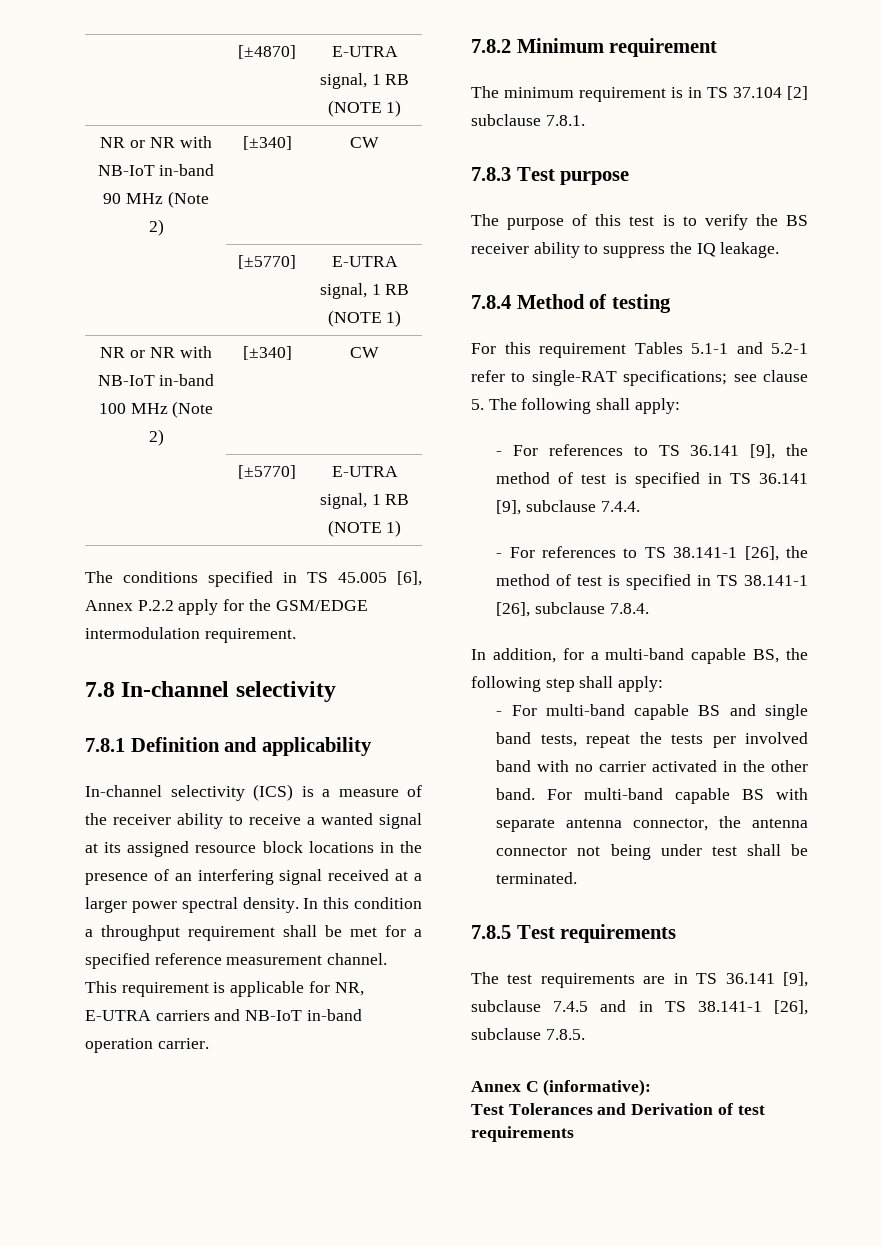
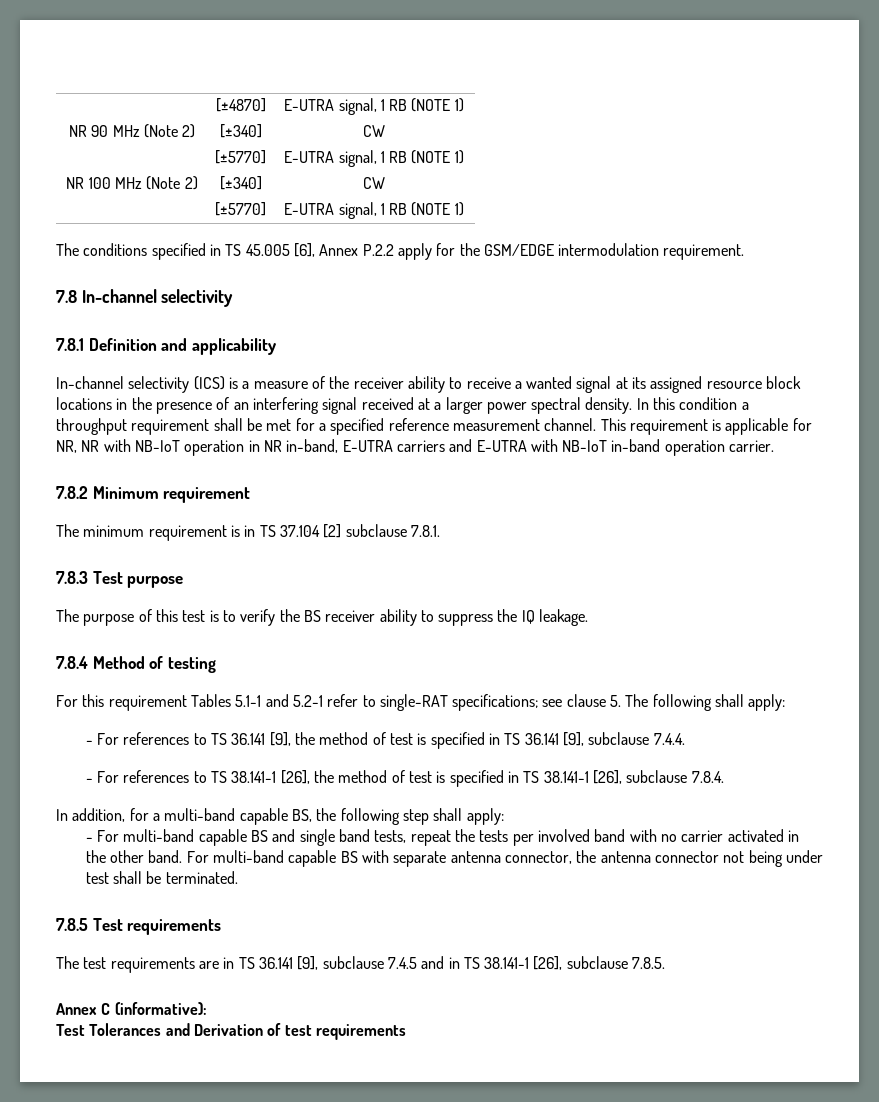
- NR or NR with NB-IoT in-band 90 MHz (Note 2) | [±340] | CW
+ NR 90 MHz (Note 2) | [±340] | CW
- NR or NR with NB-IoT in-band 100 MHz (Note 2) | [±340] | CW
+ NR 100 MHz (Note 2) | [±340] | CW
- This requirement is applicable for NR, E-UTRA carriers and NB-IoT in-band operation carrier.
+ This requirement is applicable for NR, NR with NB-IoT operation in NR in-band, E-UTRA carriers and E-UTRA with NB-IoT in-band operation carrier.

